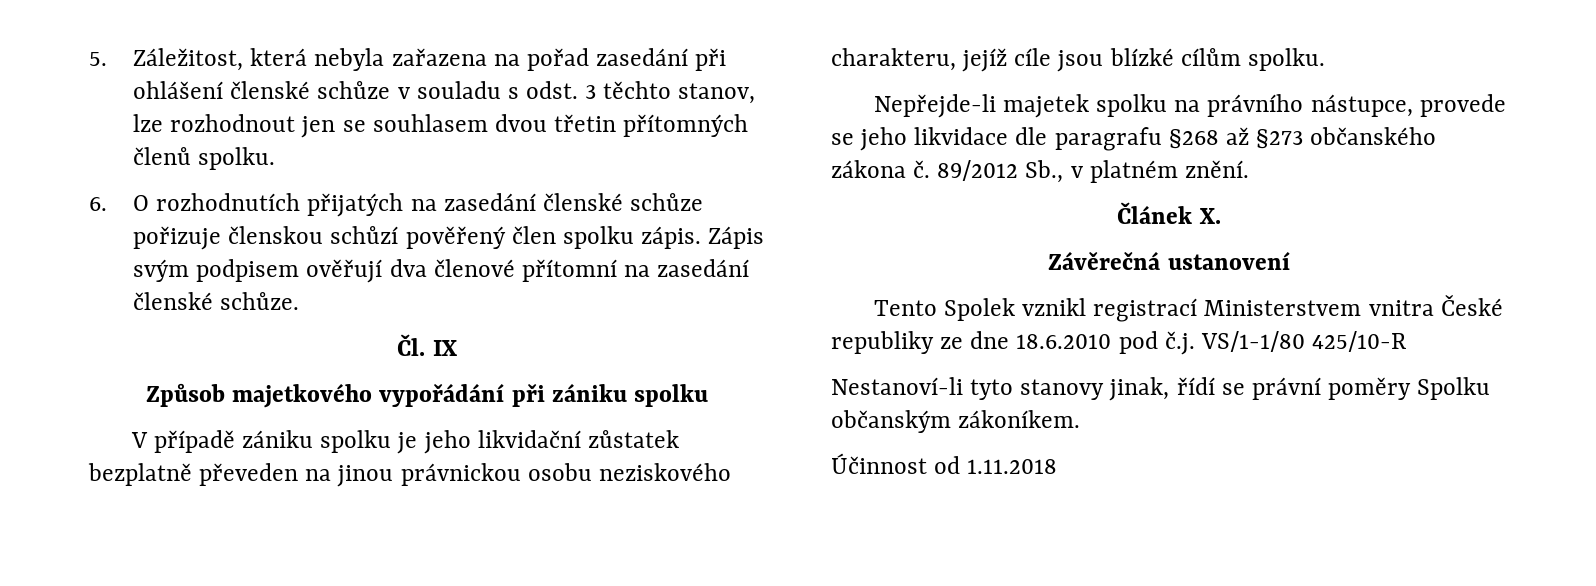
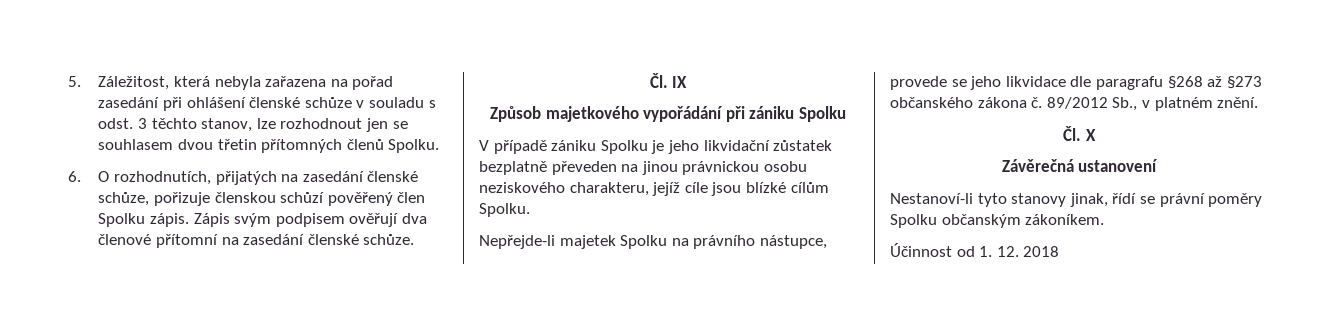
- 5. Záležitost, která nebyla zařazena na pořad zasedání při ohlášení členské schůze v souladu s odst. 3 těchto stanov, lze rozhodnout jen se souhlasem dvou třetin přítomných členů spolku.
+ 5. Záležitost, která nebyla zařazena na pořad zasedání při ohlášení členské schůze v souladu s odst. 3 těchto stanov, lze rozhodnout jen se souhlasem dvou třetin přítomných členů Spolku.
- 6. O rozhodnutích přijatých na zasedání členské schůze pořizuje členskou schůzí pověřený člen spolku zápis.
+ 6. O rozhodnutích, přijatých na zasedání členské schůze, pořizuje členskou schůzí pověřený člen Spolku zápis.
- Způsob majetkového vypořádání při zániku spolku
+ Způsob majetkového vypořádání při zániku Spolku
- V případě zániku spolku je jeho likvidační zůstatek bezplatně převeden na jinou právnickou osobu neziskového charakteru, jejíž cíle jsou blízké cílům spolku.
+ V případě zániku Spolku je jeho likvidační zůstatek bezplatně převeden na jinou právnickou osobu neziskového charakteru, jejíž cíle jsou blízké cílům Spolku.
- Nepřejde-li majetek spolku na právního nástupce, provede se jeho likvidace dle paragrafu §268 až §273 občanského zákona č.
+ Nepřejde-li majetek Spolku na právního nástupce, provede se jeho likvidace dle paragrafu §268 až §273 občanského zákona č.
- Článek X.
+ Čl. X
- Tento Spolek vznikl registrací Ministerstvem vnitra České republiky ze dne 18.6.2010 pod č.j. VS/1-1/80 425/10-R
- Účinnost od 1.11.2018
+ Účinnost od 1. 12. 2018

